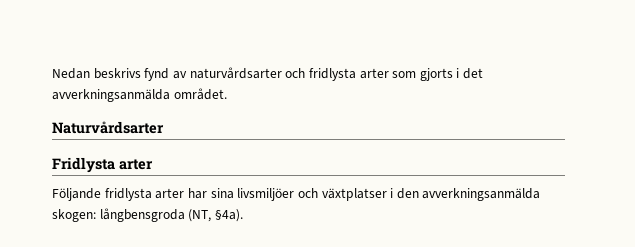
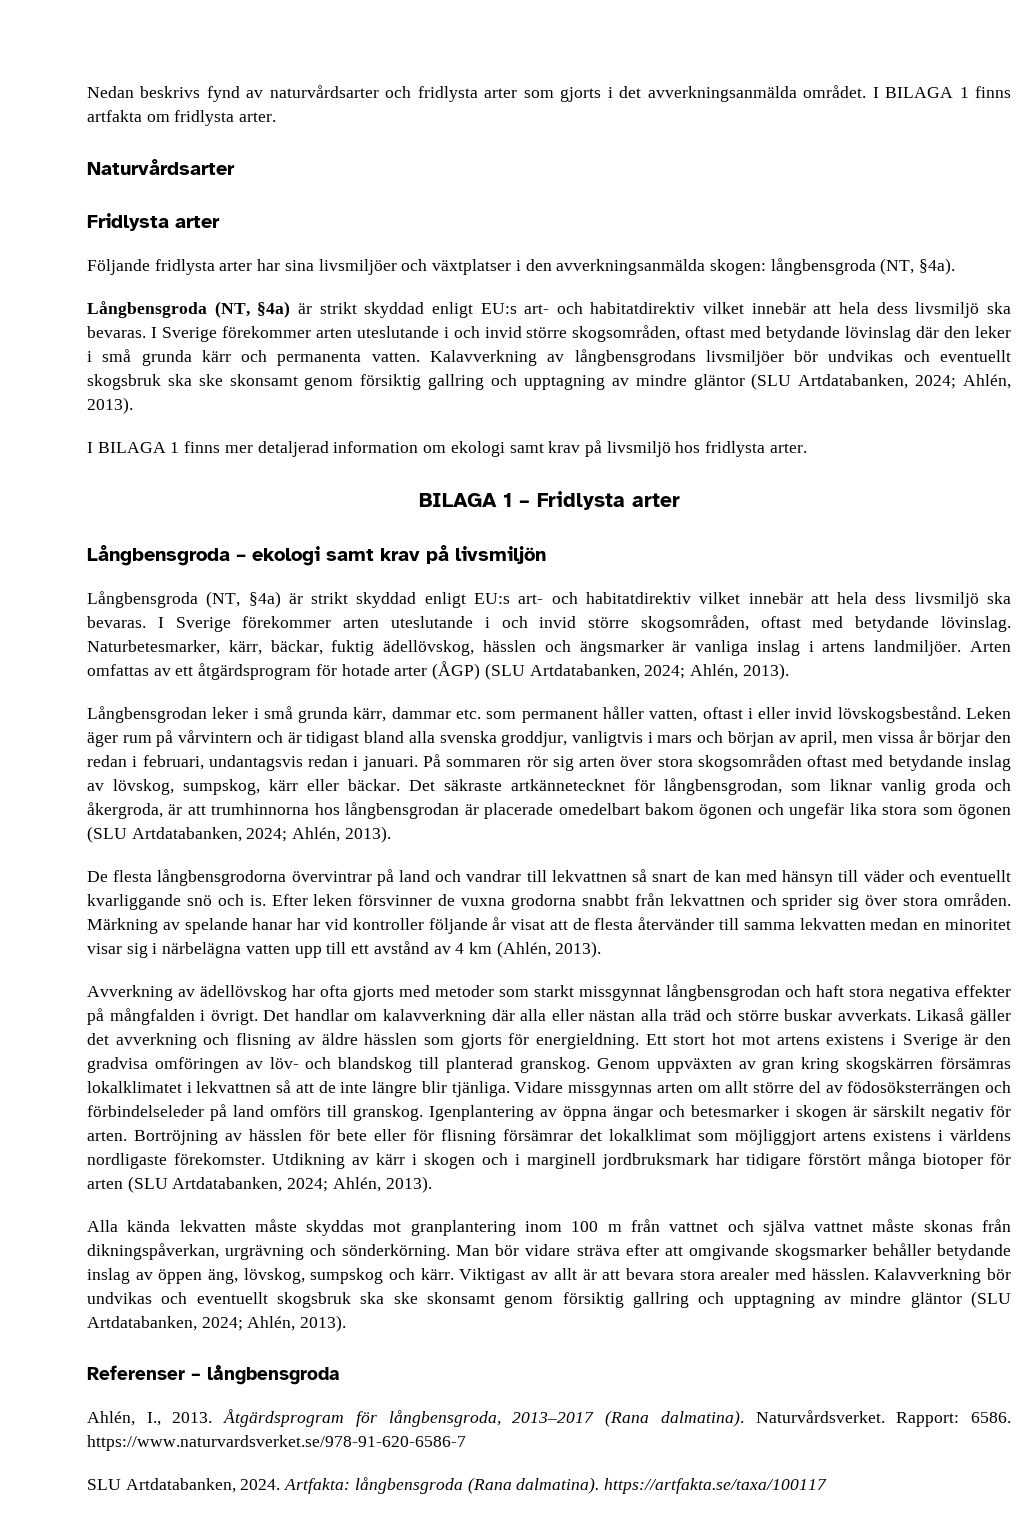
+ I BILAGA 1 finns artfakta om fridlysta arter.
+ Långbensgroda (NT, §4a) är strikt skyddad enligt EU:s art- och habitatdirektiv vilket innebär att hela dess livsmiljö ska bevaras. I Sverige förekommer arten uteslutande i och invid större skogsområden, oftast med betydande lövinslag där den leker i små grunda kärr och permanenta vatten. Kalavverkning av långbensgrodans livsmiljöer bör undvikas och eventuellt skogsbruk ska ske skonsamt genom försiktig gallring och upptagning av mindre gläntor (SLU Artdatabanken, 2024; Ahlén, 2013).
+ I BILAGA 1 finns mer detaljerad information om ekologi samt krav på livsmiljö hos fridlysta arter.
+ BILAGA 1 – Fridlysta arter
+ Långbensgroda – ekologi samt krav på livsmiljön
+ Långbensgroda (NT, §4a) är strikt skyddad enligt EU:s art- och habitatdirektiv vilket innebär att hela dess livsmiljö ska bevaras. I Sverige förekommer arten uteslutande i och invid större skogsområden, oftast med betydande lövinslag. Naturbetesmarker, kärr, bäckar, fuktig ädellövskog, hässlen och ängsmarker är vanliga inslag i artens landmiljöer. Arten omfattas av ett åtgärdsprogram för hotade arter (ÅGP) (SLU Artdatabanken, 2024; Ahlén, 2013).
+ Långbensgrodan leker i små grunda kärr, dammar etc. som permanent håller vatten, oftast i eller invid lövskogsbestånd. Leken äger rum på vårvintern och är tidigast bland alla svenska groddjur, vanligtvis i mars och början av april, men vissa år börjar den redan i februari, undantagsvis redan i januari. På sommaren rör sig arten över stora skogsområden oftast med betydande inslag av lövskog, sumpskog, kärr eller bäckar. Det säkraste artkännetecknet för långbensgrodan, som liknar vanlig groda och åkergroda, är att trumhinnorna hos långbensgrodan är placerade omedelbart bakom ögonen och ungefär lika stora som ögonen (SLU Artdatabanken, 2024; Ahlén, 2013).
+ De flesta långbensgrodorna övervintrar på land och vandrar till lekvattnen så snart de kan med hänsyn till väder och eventuellt kvarliggande snö och is. Efter leken försvinner de vuxna grodorna snabbt från lekvattnen och sprider sig över stora områden. Märkning av spelande hanar har vid kontroller följande år visat att de flesta återvänder till samma lekvatten medan en minoritet visar sig i närbelägna vatten upp till ett avstånd av 4 km (Ahlén, 2013).
+ Avverkning av ädellövskog har ofta gjorts med metoder som starkt missgynnat långbensgrodan och haft stora negativa effekter på mångfalden i övrigt. Det handlar om kalavverkning där alla eller nästan alla träd och större buskar avverkats. Likaså gäller det avverkning och flisning av äldre hässlen som gjorts för energieldning. Ett stort hot mot artens existens i Sverige är den gradvisa omföringen av löv- och blandskog till planterad granskog. Genom uppväxten av gran kring skogskärren försämras lokalklimatet i lekvattnen så att de inte längre blir tjänliga. Vidare missgynnas arten om allt större del av födosöksterrängen och förbindelseleder på land omförs till granskog. Igenplantering av öppna ängar och betesmarker i skogen är särskilt negativ för arten. Bortröjning av hässlen för bete eller för flisning försämrar det lokalklimat som möjliggjort artens existens i världens nordligaste förekomster. Utdikning av kärr i skogen och i marginell jordbruksmark har tidigare förstört många biotoper för arten (SLU Artdatabanken, 2024; Ahlén, 2013).
+ Alla kända lekvatten måste skyddas mot granplantering inom 100 m från vattnet och själva vattnet måste skonas från dikningspåverkan, urgrävning och sönderkörning. Man bör vidare sträva efter att omgivande skogsmarker behåller betydande inslag av öppen äng, lövskog, sumpskog och kärr. Viktigast av allt är att bevara stora arealer med hässlen. Kalavverkning bör undvikas och eventuellt skogsbruk ska ske skonsamt genom försiktig gallring och upptagning av mindre gläntor (SLU Artdatabanken, 2024; Ahlén, 2013).
+ Referenser – långbensgroda
+ Ahlén, I., 2013. Åtgärdsprogram för långbensgroda, 2013–2017 (Rana dalmatina). Naturvårdsverket. Rapport: 6586. https://www.naturvardsverket.se/978-91-620-6586-7
+ SLU Artdatabanken, 2024. Artfakta: långbensgroda (Rana dalmatina). https://artfakta.se/taxa/100117

